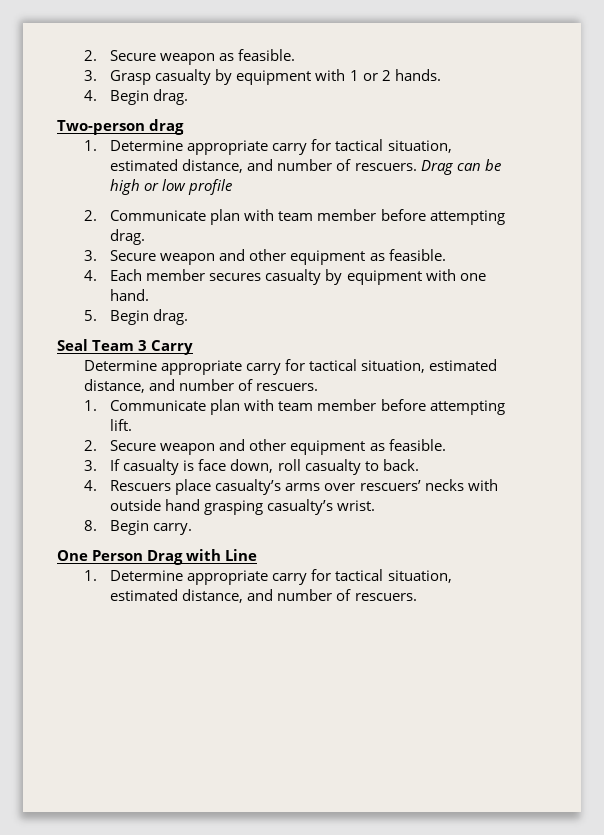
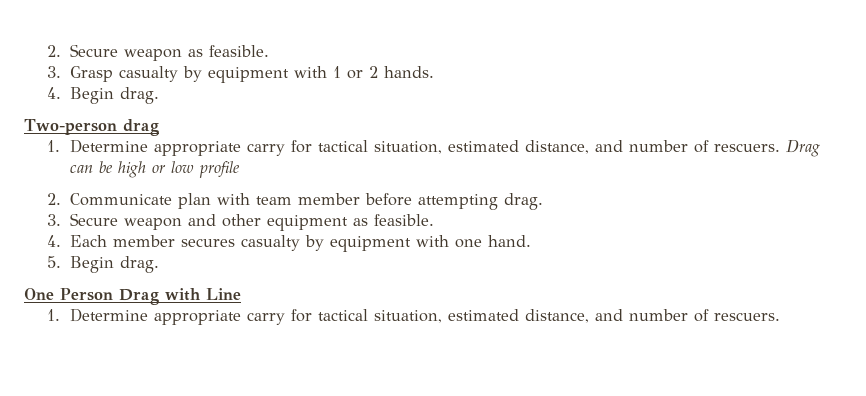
- Seal Team 3 Carry
- Determine appropriate carry for tactical situation, estimated distance, and number of rescuers.
- 1. Communicate plan with team member before attempting lift.
- 2. Secure weapon and other equipment as feasible.
- 3. If casualty is face down, roll casualty to back.
- 4. Rescuers place casualty’s arms over rescuers’ necks with outside hand grasping casualty’s wrist.
- 8. Begin carry.

